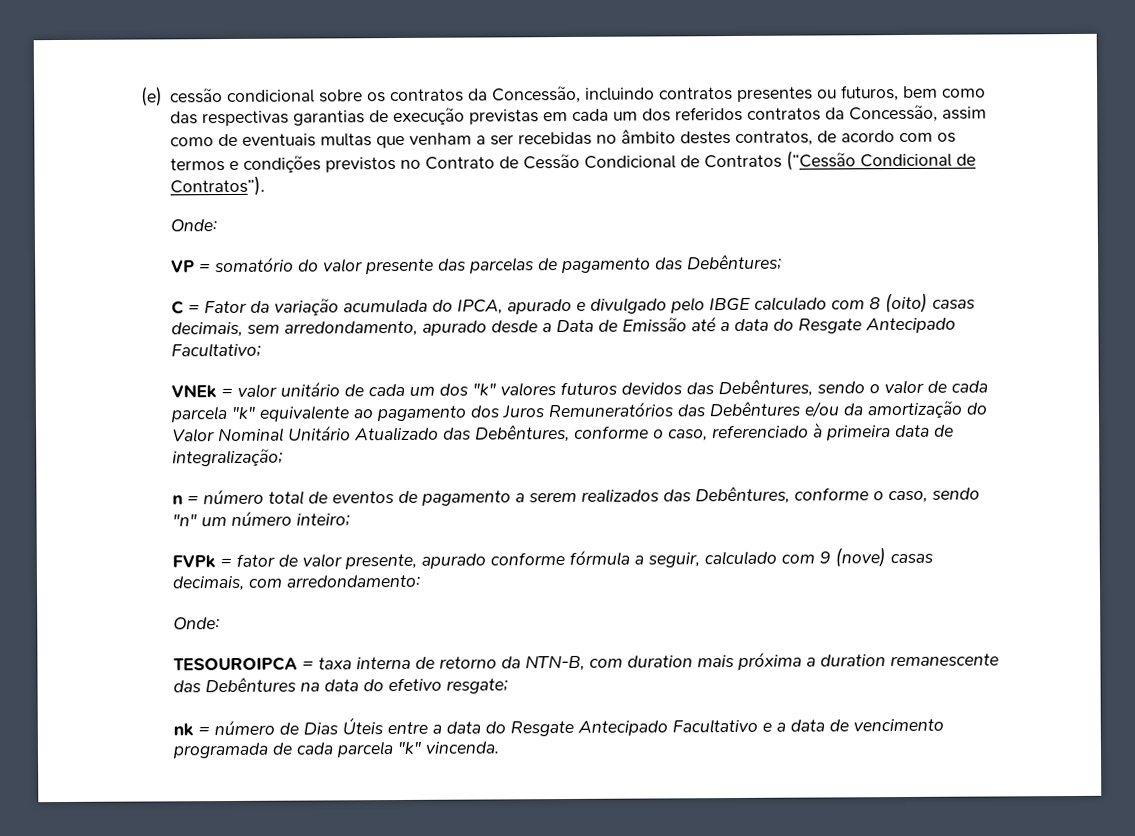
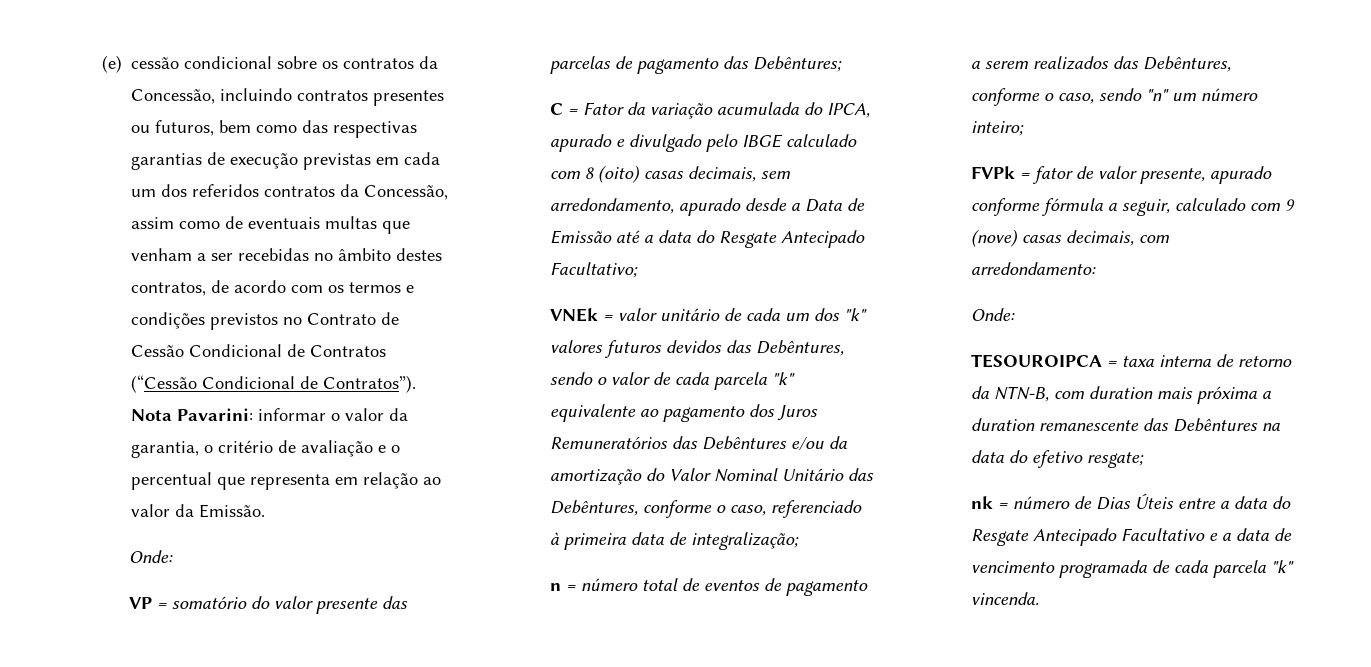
+ Nota Pavarini: informar o valor da garantia, o critério de avaliação e o percentual que representa em relação ao valor da Emissão.
- VNEk = valor unitário de cada um dos "k" valores futuros devidos das Debêntures, sendo o valor de cada parcela "k" equivalente ao pagamento dos Juros Remuneratórios das Debêntures e/ou da amortização do Valor Nominal Unitário Atualizado das Debêntures, conforme o caso, referenciado à primeira data de integralização;
+ VNEk = valor unitário de cada um dos "k" valores futuros devidos das Debêntures, sendo o valor de cada parcela "k" equivalente ao pagamento dos Juros Remuneratórios das Debêntures e/ou da amortização do Valor Nominal Unitário das Debêntures, conforme o caso, referenciado à primeira data de integralização;

